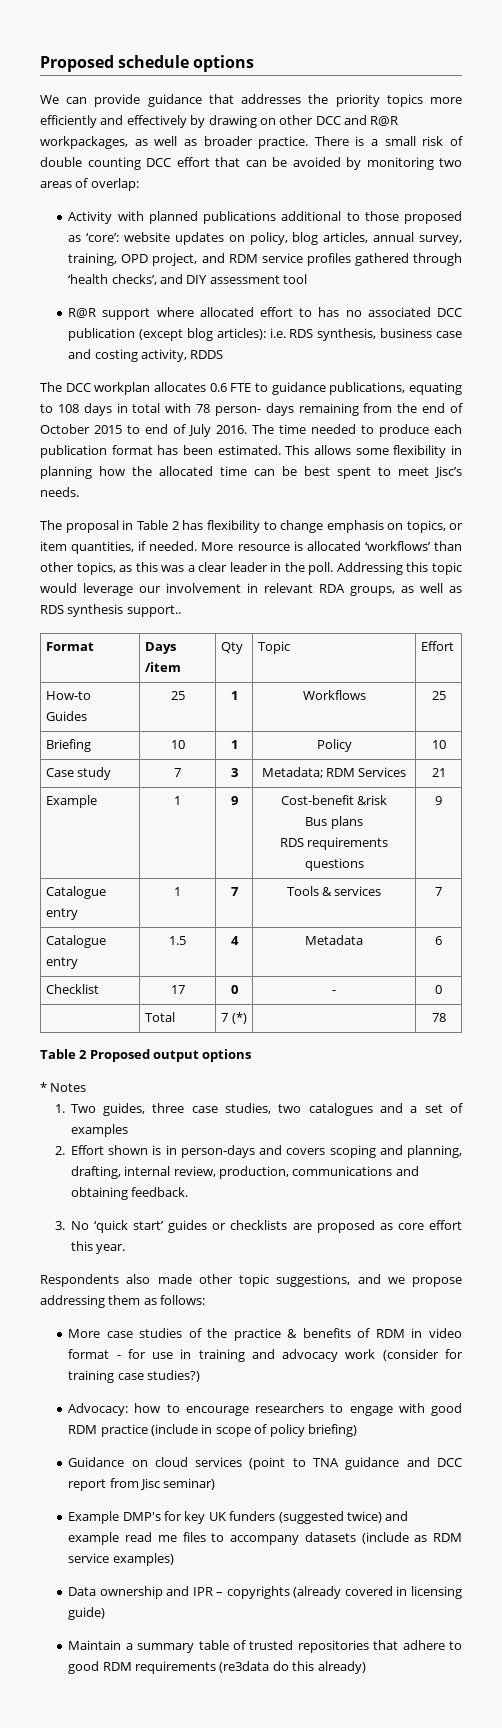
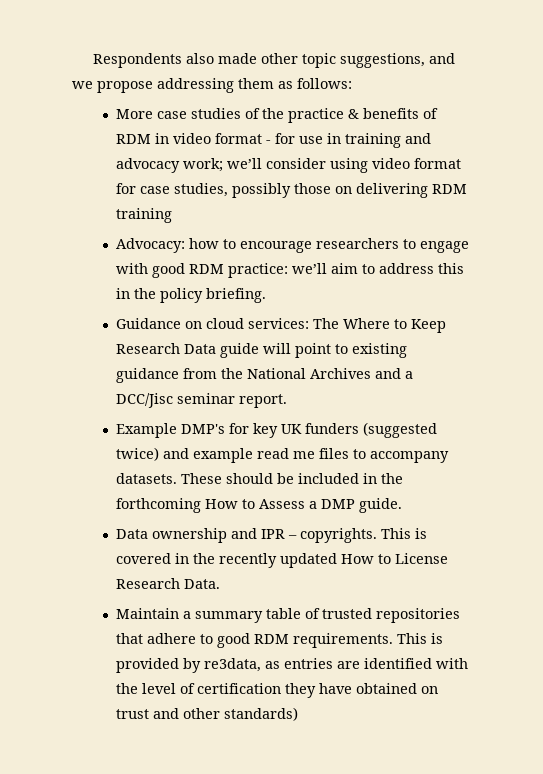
- Proposed schedule options
- We can provide guidance that addresses the priority topics more efficiently and effectively by drawing on other DCC and R@R workpackages, as well as broader practice. There is a small risk of double counting DCC effort that can be avoided by monitoring two areas of overlap:
- Activity with planned publications additional to those proposed as ‘core’: website updates on policy, blog articles, annual survey, training, OPD project, and RDM service profiles gathered through ‘health checks’, and DIY assessment tool
- R@R support where allocated effort to has no associated DCC publication (except blog articles): i.e. RDS synthesis, business case and costing activity, RDDS
- The DCC workplan allocates 0.6 FTE to guidance publications, equating to 108 days in total with 78 person- days remaining from the end of October 2015 to end of July 2016. The time needed to produce each publication format has been estimated. This allows some flexibility in planning how the allocated time can be best spent to meet Jisc’s needs.
- The proposal in Table 2 has flexibility to change emphasis on topics, or item quantities, if needed. More resource is allocated ‘workflows’ than other topics, as this was a clear leader in the poll. Addressing this topic would leverage our involvement in relevant RDA groups, as well as RDS synthesis support..
- Format | Days /item | Qty | Topic | Effort
- How-to Guides | 25 | 1 | Workflows | 25
- Briefing | 10 | 1 | Policy | 10
- Case study | 7 | 3 | Metadata; RDM Services | 21
- Example | 1 | 9 | Cost-benefit &risk
- Bus plans
- RDS requirements questions | 9
- Catalogue entry | 1 | 7 | Tools & services | 7
- Catalogue entry | 1.5 | 4 | Metadata | 6
- Checklist | 17 | 0 | - | 0
- | Total | 7 (*) | | 78
- Table 2 Proposed output options
- * Notes
- 1. Two guides, three case studies, two catalogues and a set of examples
- 2. Effort shown is in person-days and covers scoping and planning, drafting, internal review, production, communications and obtaining feedback.
- 3. No ‘quick start’ guides or checklists are proposed as core effort this year.
- More case studies of the practice & benefits of RDM in video format - for use in training and advocacy work (consider for training case studies?)
+ More case studies of the practice & benefits of RDM in video format - for use in training and advocacy work; we’ll consider using video format for case studies, possibly those on delivering RDM training
- Advocacy: how to encourage researchers to engage with good RDM practice (include in scope of policy briefing)
- Guidance on cloud services (point to TNA guidance and DCC report from Jisc seminar)
+ Advocacy: how to encourage researchers to engage with good RDM practice: we’ll aim to address this in the policy briefing.
+ Guidance on cloud services: The Where to Keep Research Data guide will point to existing guidance from the National Archives and a DCC/Jisc seminar report.
- Example DMP's for key UK funders (suggested twice) and example read me files to accompany datasets (include as RDM service examples)
+ Example DMP's for key UK funders (suggested twice) and example read me files to accompany datasets. These should be included in the forthcoming How to Assess a DMP guide.
- Data ownership and IPR – copyrights (already covered in licensing guide)
+ Data ownership and IPR – copyrights. This is covered in the recently updated How to License Research Data.
- Maintain a summary table of trusted repositories that adhere to good RDM requirements (re3data do this already)
+ Maintain a summary table of trusted repositories that adhere to good RDM requirements. This is provided by re3data, as entries are identified with the level of certification they have obtained on trust and other standards)

